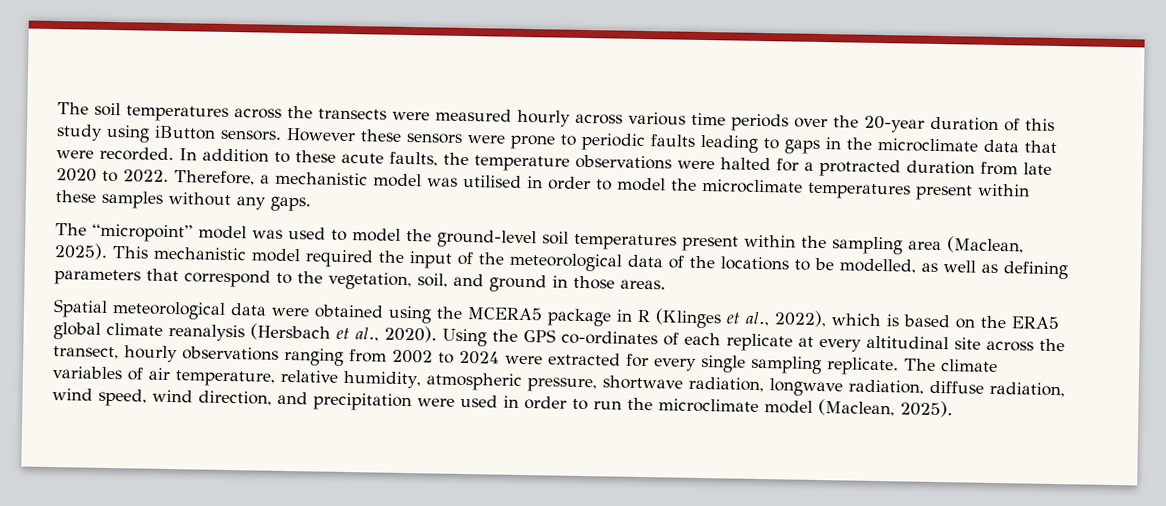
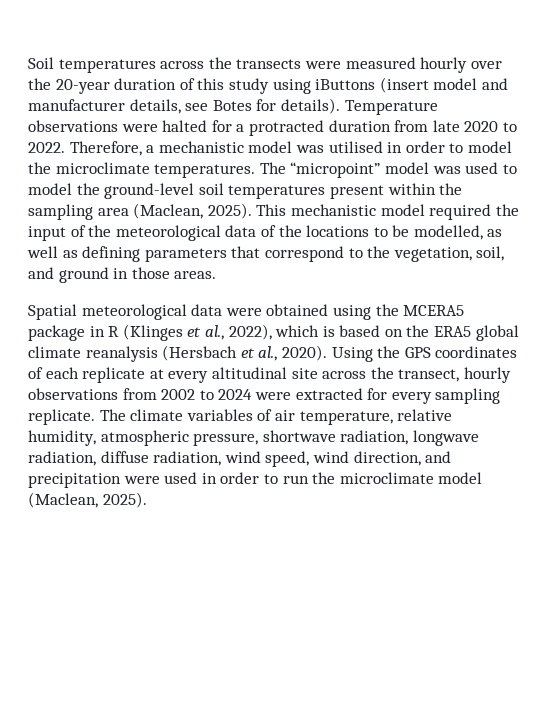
- The soil temperatures across the transects were measured hourly across various time periods over the 20-year duration of this study using iButton sensors. However these sensors were prone to periodic faults leading to gaps in the microclimate data that were recorded. In addition to these acute faults, the temperature observations were halted for a protracted duration from late 2020 to 2022.
+ Soil temperatures across the transects were measured hourly over the 20-year duration of this study using iButtons (insert model and manufacturer details, see Botes for details). Temperature observations were halted for a protracted duration from late 2020 to 2022.
- Therefore, a mechanistic model was utilised in order to model the microclimate temperatures present within these samples without any gaps.
- The “micropoint” model was used to model the ground-level soil temperatures present within the sampling area (Maclean, 2025).
+ Therefore, a mechanistic model was utilised in order to model the microclimate temperatures. The “micropoint” model was used to model the ground-level soil temperatures present within the sampling area (Maclean, 2025).
- Using the GPS co-ordinates of each replicate at every altitudinal site across the transect, hourly observations ranging from 2002 to 2024 were extracted for every single sampling replicate.
+ Using the GPS coordinates of each replicate at every altitudinal site across the transect, hourly observations from 2002 to 2024 were extracted for every sampling replicate.

